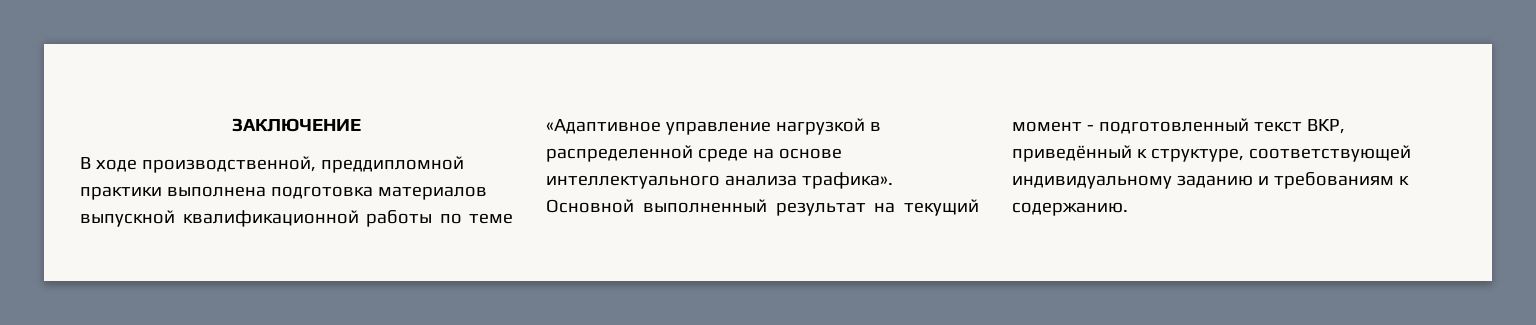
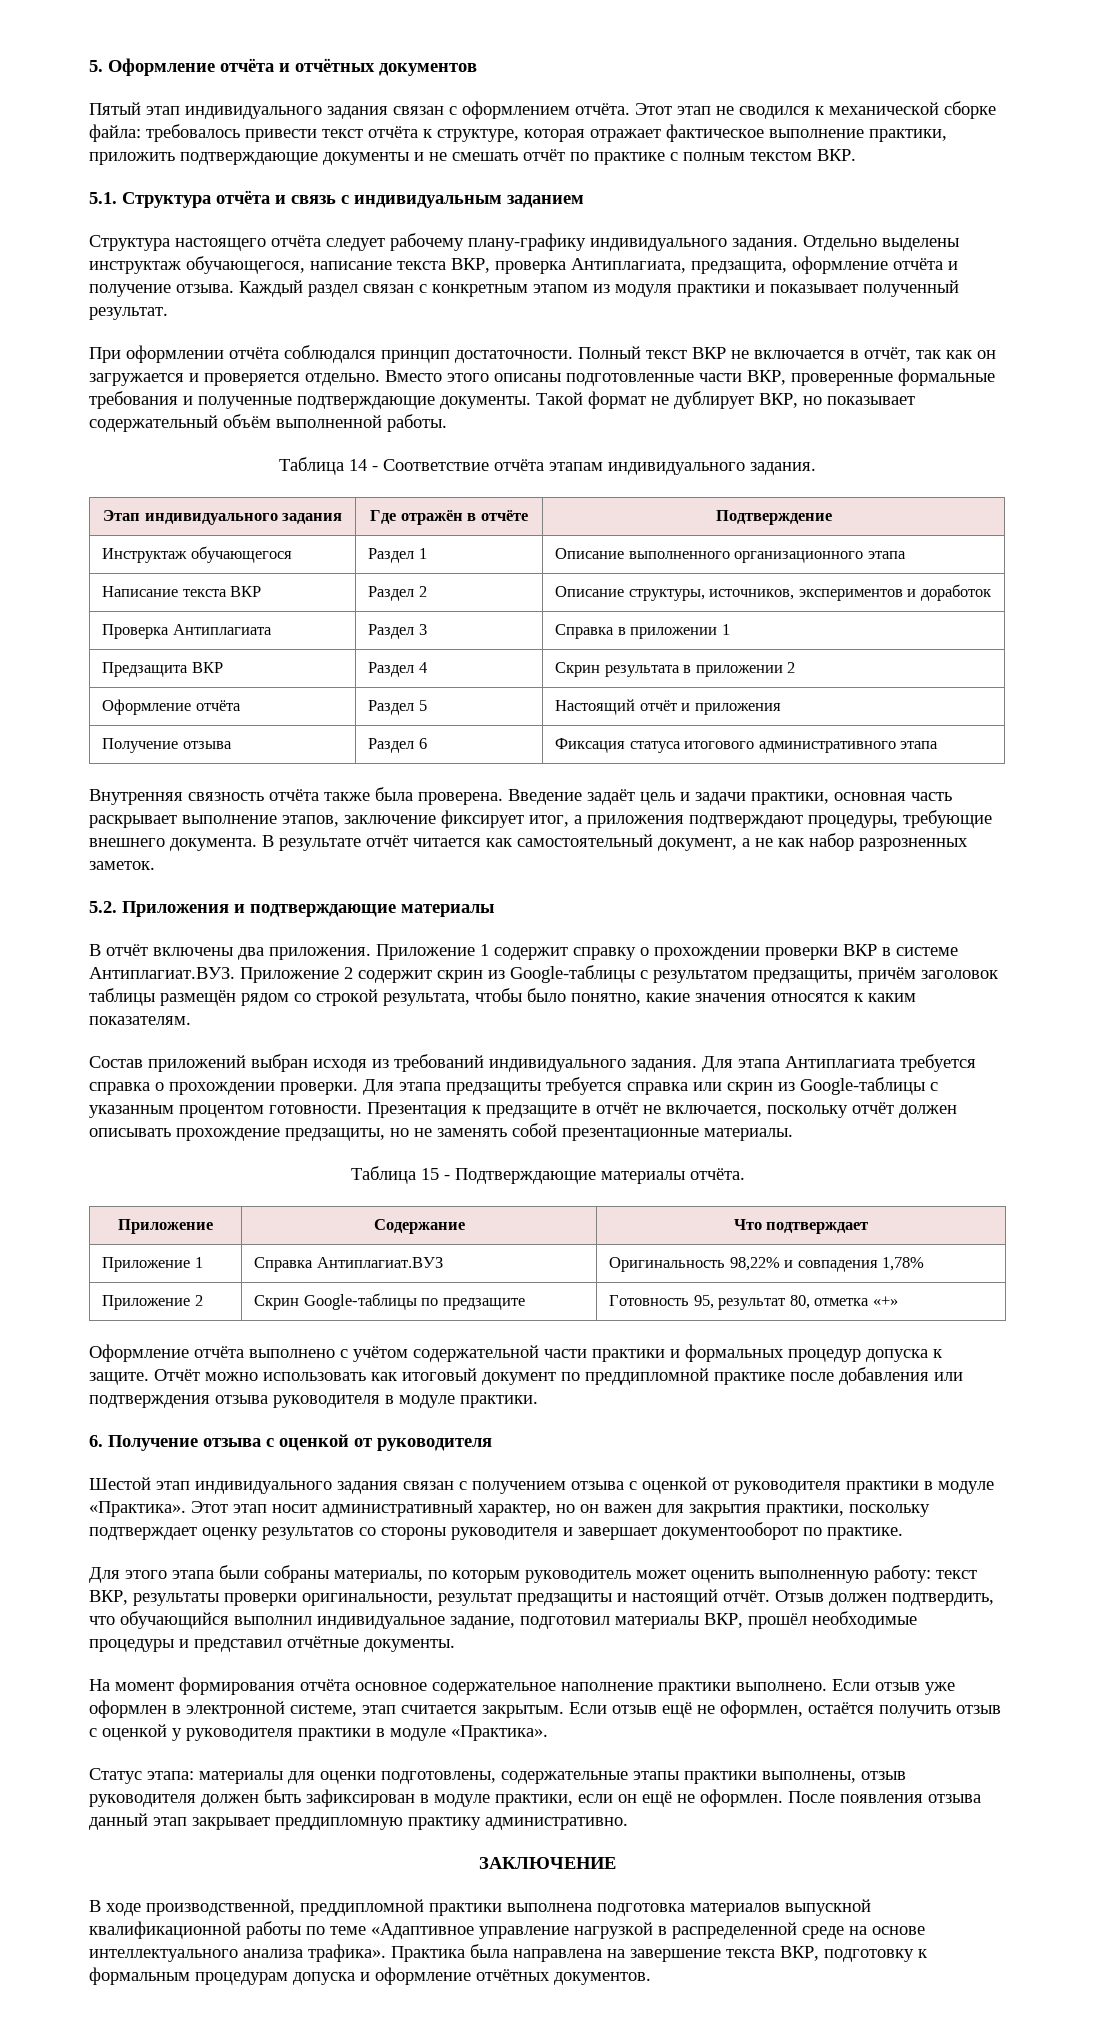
+ 5. Оформление отчёта и отчётных документов
+ Пятый этап индивидуального задания связан с оформлением отчёта. Этот этап не сводился к механической сборке файла: требовалось привести текст отчёта к структуре, которая отражает фактическое выполнение практики, приложить подтверждающие документы и не смешать отчёт по практике с полным текстом ВКР.
+ 5.1. Структура отчёта и связь с индивидуальным заданием
+ Структура настоящего отчёта следует рабочему плану-графику индивидуального задания. Отдельно выделены инструктаж обучающегося, написание текста ВКР, проверка Антиплагиата, предзащита, оформление отчёта и получение отзыва. Каждый раздел связан с конкретным этапом из модуля практики и показывает полученный результат.
+ При оформлении отчёта соблюдался принцип достаточности. Полный текст ВКР не включается в отчёт, так как он загружается и проверяется отдельно. Вместо этого описаны подготовленные части ВКР, проверенные формальные требования и полученные подтверждающие документы. Такой формат не дублирует ВКР, но показывает содержательный объём выполненной работы.
+ Таблица 14 - Соответствие отчёта этапам индивидуального задания.
+ Этап индивидуального задания | Где отражён в отчёте | Подтверждение
+ Инструктаж обучающегося | Раздел 1 | Описание выполненного организационного этапа
+ Написание текста ВКР | Раздел 2 | Описание структуры, источников, экспериментов и доработок
+ Проверка Антиплагиата | Раздел 3 | Справка в приложении 1
+ Предзащита ВКР | Раздел 4 | Скрин результата в приложении 2
+ Оформление отчёта | Раздел 5 | Настоящий отчёт и приложения
+ Получение отзыва | Раздел 6 | Фиксация статуса итогового административного этапа
+ Внутренняя связность отчёта также была проверена. Введение задаёт цель и задачи практики, основная часть раскрывает выполнение этапов, заключение фиксирует итог, а приложения подтверждают процедуры, требующие внешнего документа. В результате отчёт читается как самостоятельный документ, а не как набор разрозненных заметок.
+ 5.2. Приложения и подтверждающие материалы
+ В отчёт включены два приложения. Приложение 1 содержит справку о прохождении проверки ВКР в системе Антиплагиат.ВУЗ. Приложение 2 содержит скрин из Google-таблицы с результатом предзащиты, причём заголовок таблицы размещён рядом со строкой результата, чтобы было понятно, какие значения относятся к каким показателям.
+ Состав приложений выбран исходя из требований индивидуального задания. Для этапа Антиплагиата требуется справка о прохождении проверки. Для этапа предзащиты требуется справка или скрин из Google-таблицы с указанным процентом готовности. Презентация к предзащите в отчёт не включается, поскольку отчёт должен описывать прохождение предзащиты, но не заменять собой презентационные материалы.
+ Таблица 15 - Подтверждающие материалы отчёта.
+ Приложение | Содержание | Что подтверждает
+ Приложение 1 | Справка Антиплагиат.ВУЗ | Оригинальность 98,22% и совпадения 1,78%
+ Приложение 2 | Скрин Google-таблицы по предзащите | Готовность 95, результат 80, отметка «+»
+ Оформление отчёта выполнено с учётом содержательной части практики и формальных процедур допуска к защите. Отчёт можно использовать как итоговый документ по преддипломной практике после добавления или подтверждения отзыва руководителя в модуле практики.
+ 6. Получение отзыва с оценкой от руководителя
+ Шестой этап индивидуального задания связан с получением отзыва с оценкой от руководителя практики в модуле «Практика». Этот этап носит административный характер, но он важен для закрытия практики, поскольку подтверждает оценку результатов со стороны руководителя и завершает документооборот по практике.
+ Для этого этапа были собраны материалы, по которым руководитель может оценить выполненную работу: текст ВКР, результаты проверки оригинальности, результат предзащиты и настоящий отчёт. Отзыв должен подтвердить, что обучающийся выполнил индивидуальное задание, подготовил материалы ВКР, прошёл необходимые процедуры и представил отчётные документы.
+ На момент формирования отчёта основное содержательное наполнение практики выполнено. Если отзыв уже оформлен в электронной системе, этап считается закрытым. Если отзыв ещё не оформлен, остаётся получить отзыв с оценкой у руководителя практики в модуле «Практика».
+ Статус этапа: материалы для оценки подготовлены, содержательные этапы практики выполнены, отзыв руководителя должен быть зафиксирован в модуле практики, если он ещё не оформлен. После появления отзыва данный этап закрывает преддипломную практику административно.
- Основной выполненный результат на текущий момент - подготовленный текст ВКР, приведённый к структуре, соответствующей индивидуальному заданию и требованиям к содержанию.
+ Практика была направлена на завершение текста ВКР, подготовку к формальным процедурам допуска и оформление отчётных документов.

